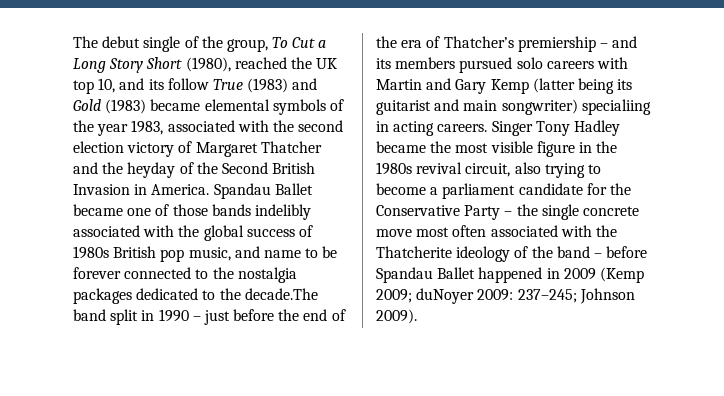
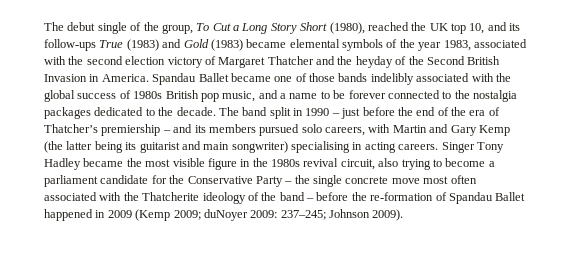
- The debut single of the group, To Cut a Long Story Short (1980), reached the UK top 10, and its follow True (1983) and Gold (1983) became elemental symbols of the year 1983, associated with the second election victory of Margaret Thatcher and the heyday of the Second British Invasion in America.
+ The debut single of the group, To Cut a Long Story Short (1980), reached the UK top 10, and its follow-ups True (1983) and Gold (1983) became elemental symbols of the year 1983, associated with the second election victory of Margaret Thatcher and the heyday of the Second British Invasion in America.
- Spandau Ballet became one of those bands indelibly associated with the global success of 1980s British pop music, and name to be forever connected to the nostalgia packages dedicated to the decade.The band split in 1990 – just before the end of the era of Thatcher’s premiership – and its members pursued solo careers with Martin and Gary Kemp (latter being its guitarist and main songwriter) specialiing in acting careers.
+ Spandau Ballet became one of those bands indelibly associated with the global success of 1980s British pop music, and a name to be forever connected to the nostalgia packages dedicated to the decade. The band split in 1990 – just before the end of the era of Thatcher’s premiership – and its members pursued solo careers, with Martin and Gary Kemp (the latter being its guitarist and main songwriter) specialising in acting careers.
- Singer Tony Hadley became the most visible figure in the 1980s revival circuit, also trying to become a parliament candidate for the Conservative Party – the single concrete move most often associated with the Thatcherite ideology of the band – before Spandau Ballet happened in 2009 (Kemp 2009; duNoyer 2009: 237–245; Johnson 2009).
+ Singer Tony Hadley became the most visible figure in the 1980s revival circuit, also trying to become a parliament candidate for the Conservative Party – the single concrete move most often associated with the Thatcherite ideology of the band – before the re-formation of Spandau Ballet happened in 2009 (Kemp 2009; duNoyer 2009: 237–245; Johnson 2009).

